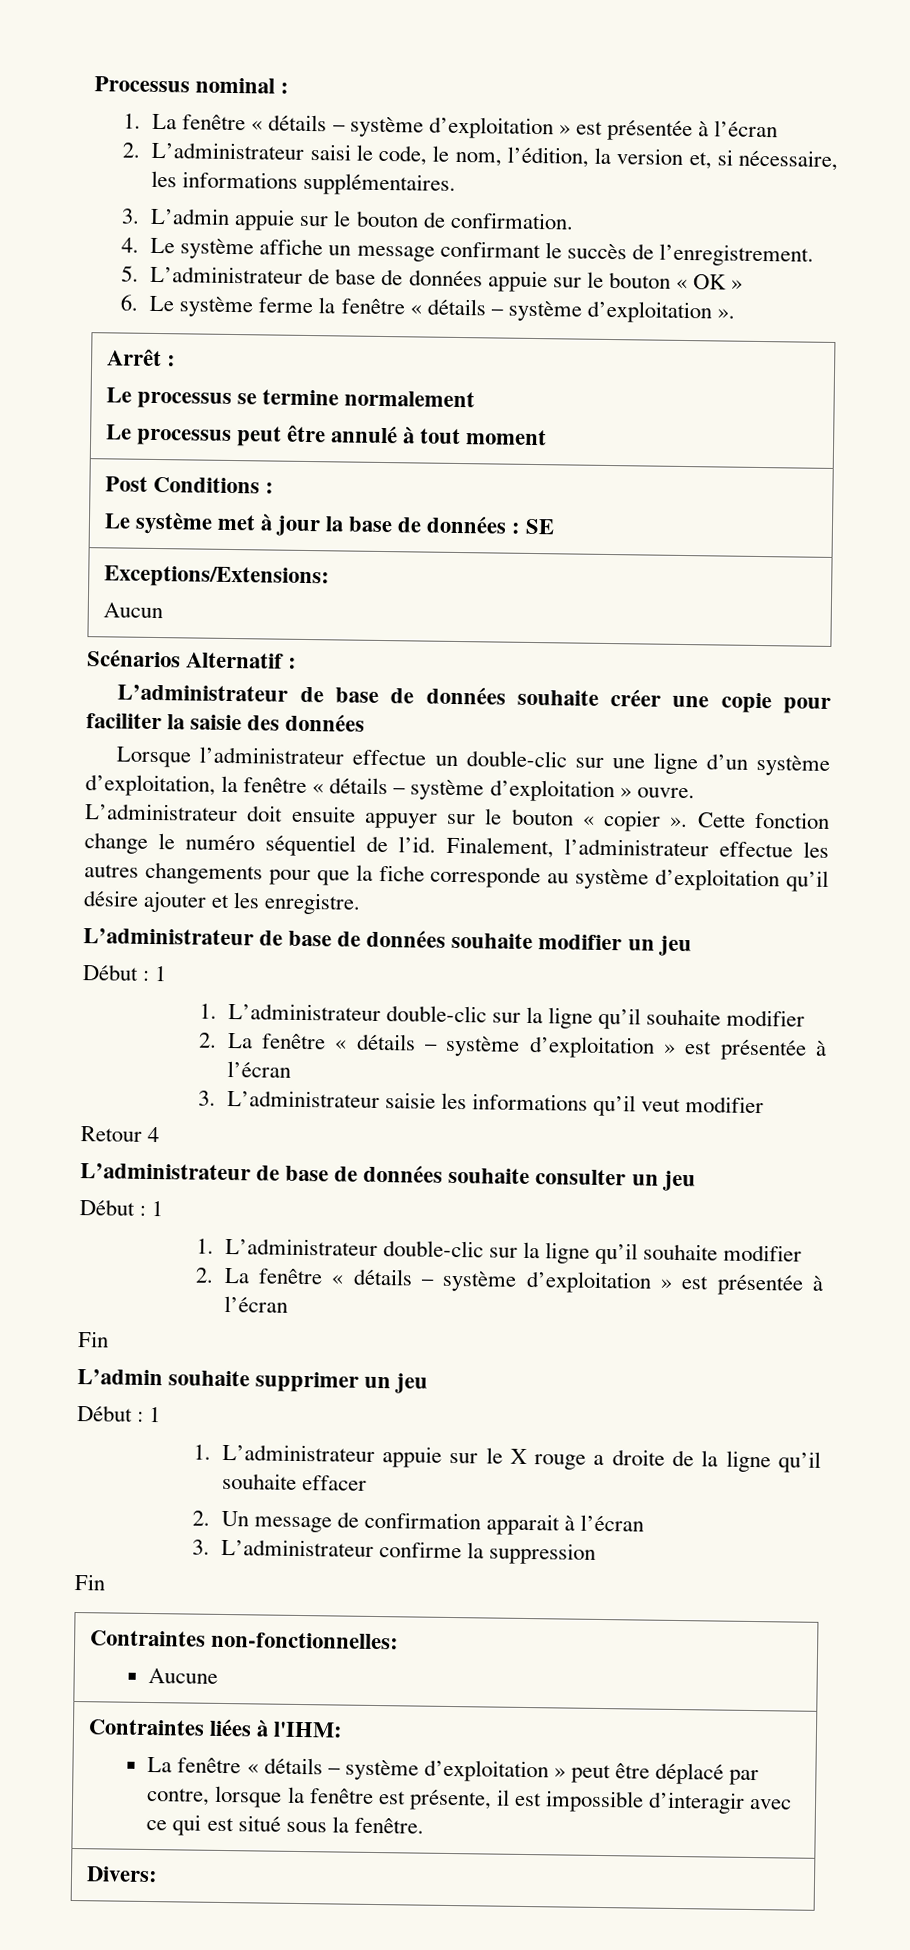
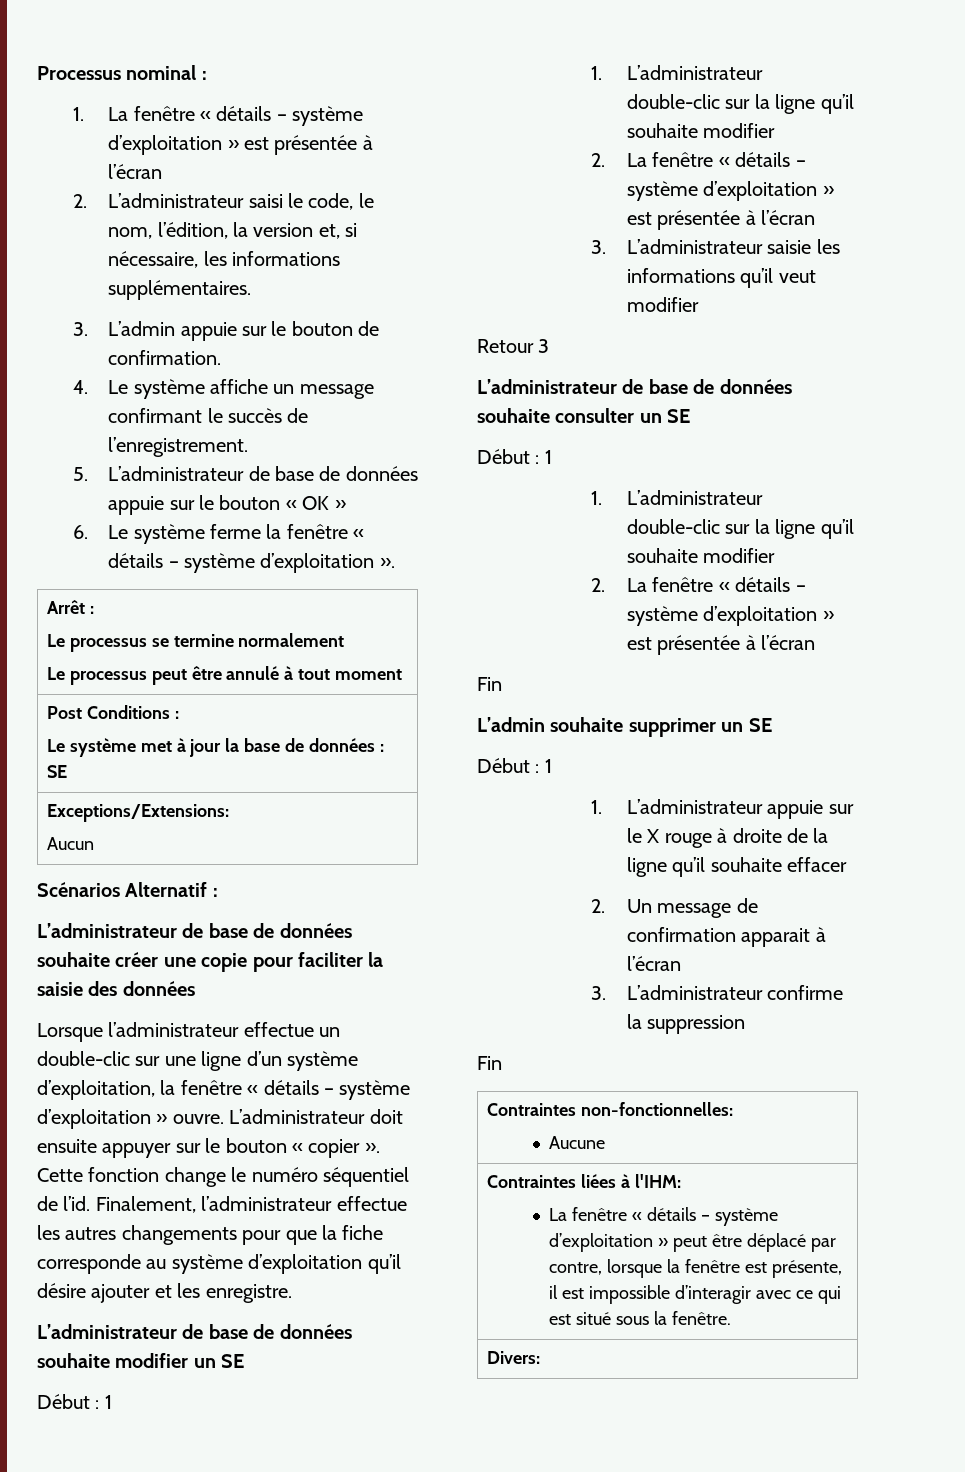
- L’administrateur de base de données souhaite modifier un jeu
+ L’administrateur de base de données souhaite modifier un SE
- Retour 4
+ Retour 3
- L’administrateur de base de données souhaite consulter un jeu
+ L’administrateur de base de données souhaite consulter un SE
- L’admin souhaite supprimer un jeu
+ L’admin souhaite supprimer un SE
- 1. L’administrateur appuie sur le X rouge a droite de la ligne qu’il souhaite effacer
+ 1. L’administrateur appuie sur le X rouge à droite de la ligne qu’il souhaite effacer

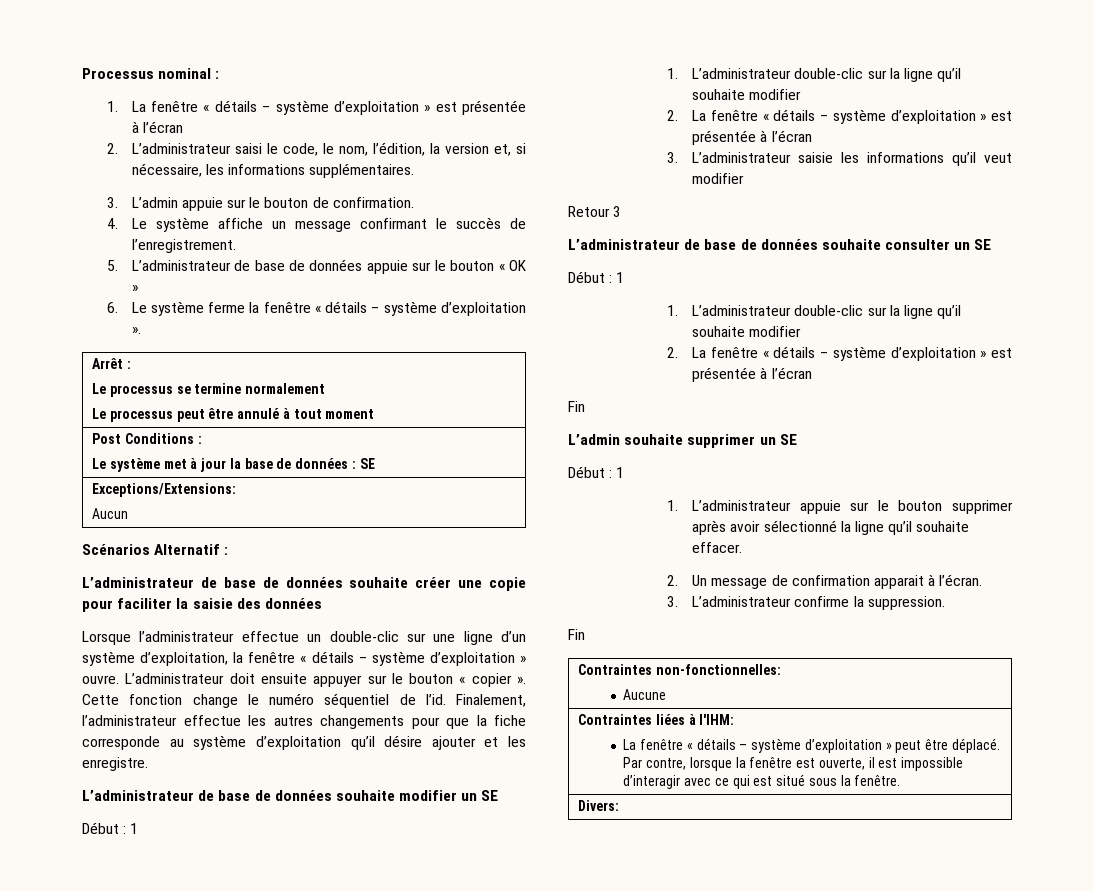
- 1. L’administrateur appuie sur le X rouge à droite de la ligne qu’il souhaite effacer
+ 1. L’administrateur appuie sur le bouton supprimer après avoir sélectionné la ligne qu’il souhaite effacer.
- 2. Un message de confirmation apparait à l’écran
+ 2. Un message de confirmation apparait à l’écran.
- 3. L’administrateur confirme la suppression
+ 3. L’administrateur confirme la suppression.
  Contraintes liées à l'IHM:
- La fenêtre « détails – système d’exploitation » peut être déplacé par contre, lorsque la fenêtre est présente, il est impossible d’interagir avec ce qui est situé sous la fenêtre.
+ La fenêtre « détails – système d’exploitation » peut être déplacé. Par contre, lorsque la fenêtre est ouverte, il est impossible d’interagir avec ce qui est situé sous la fenêtre.

